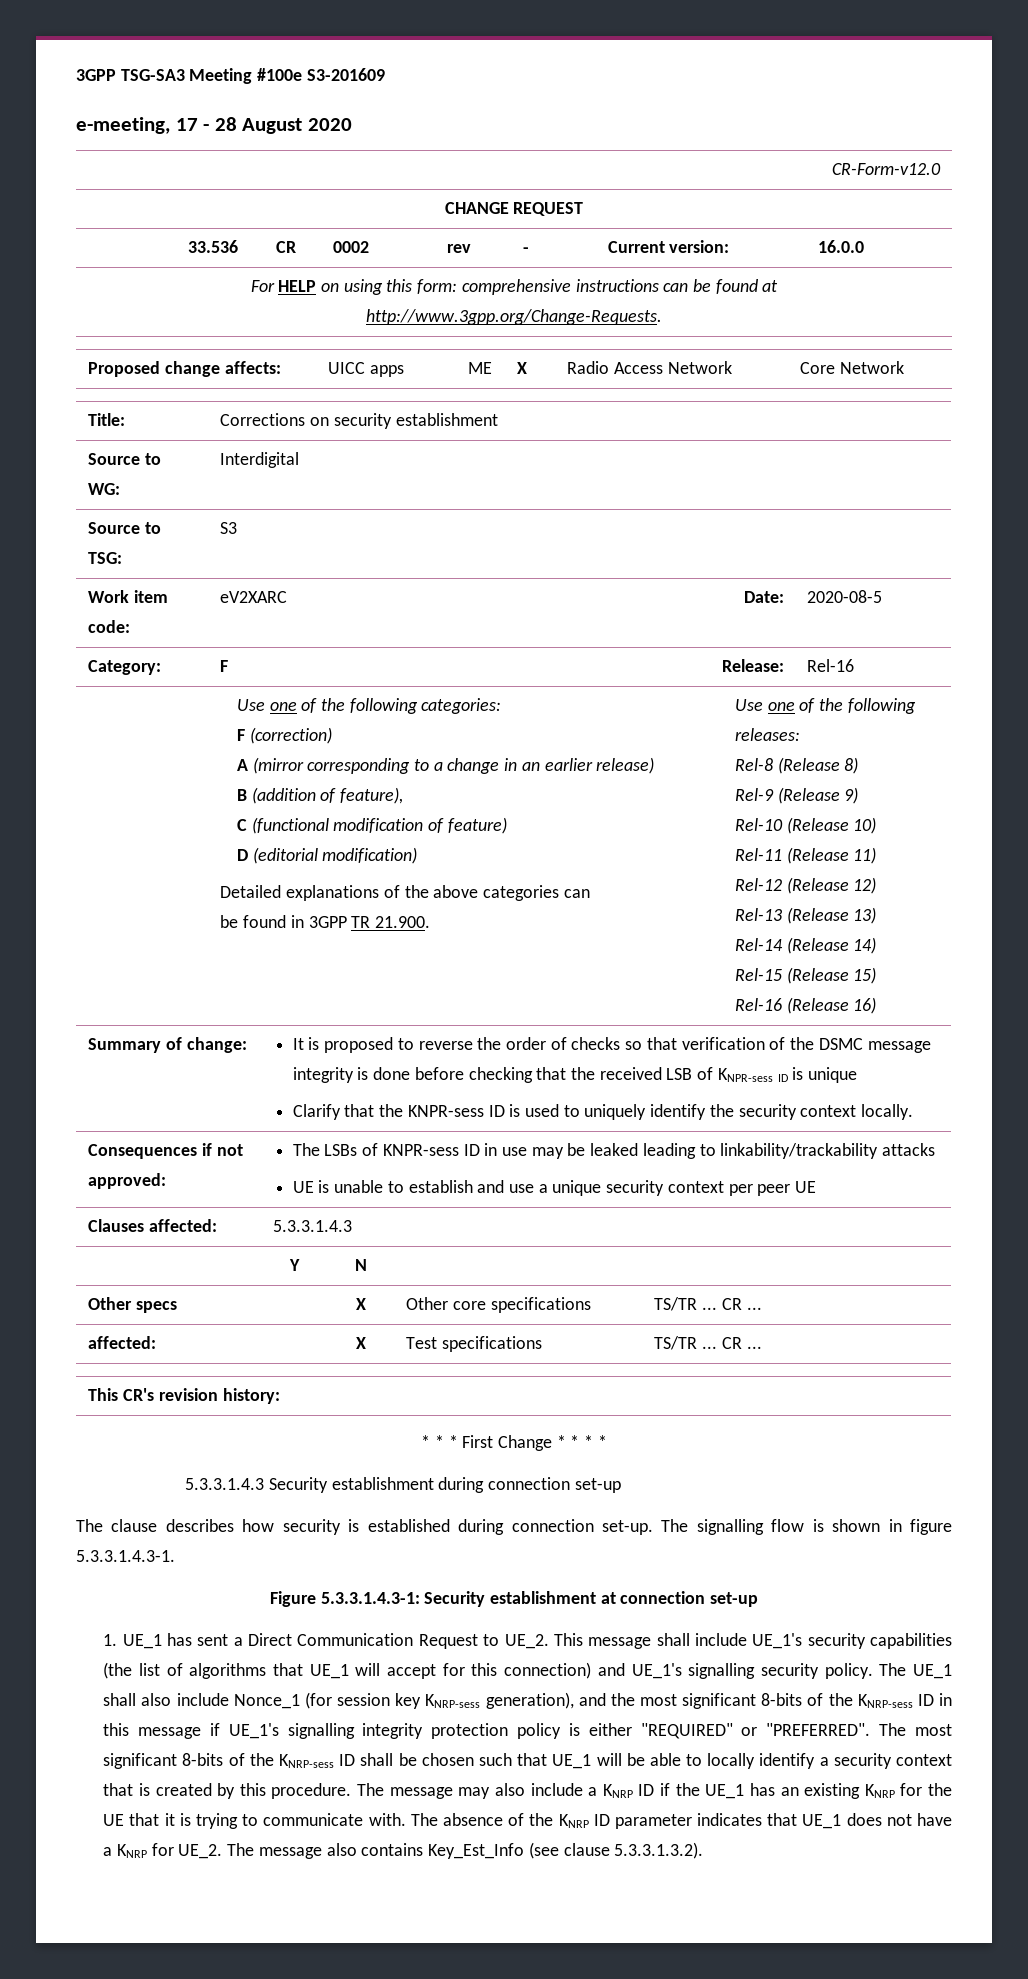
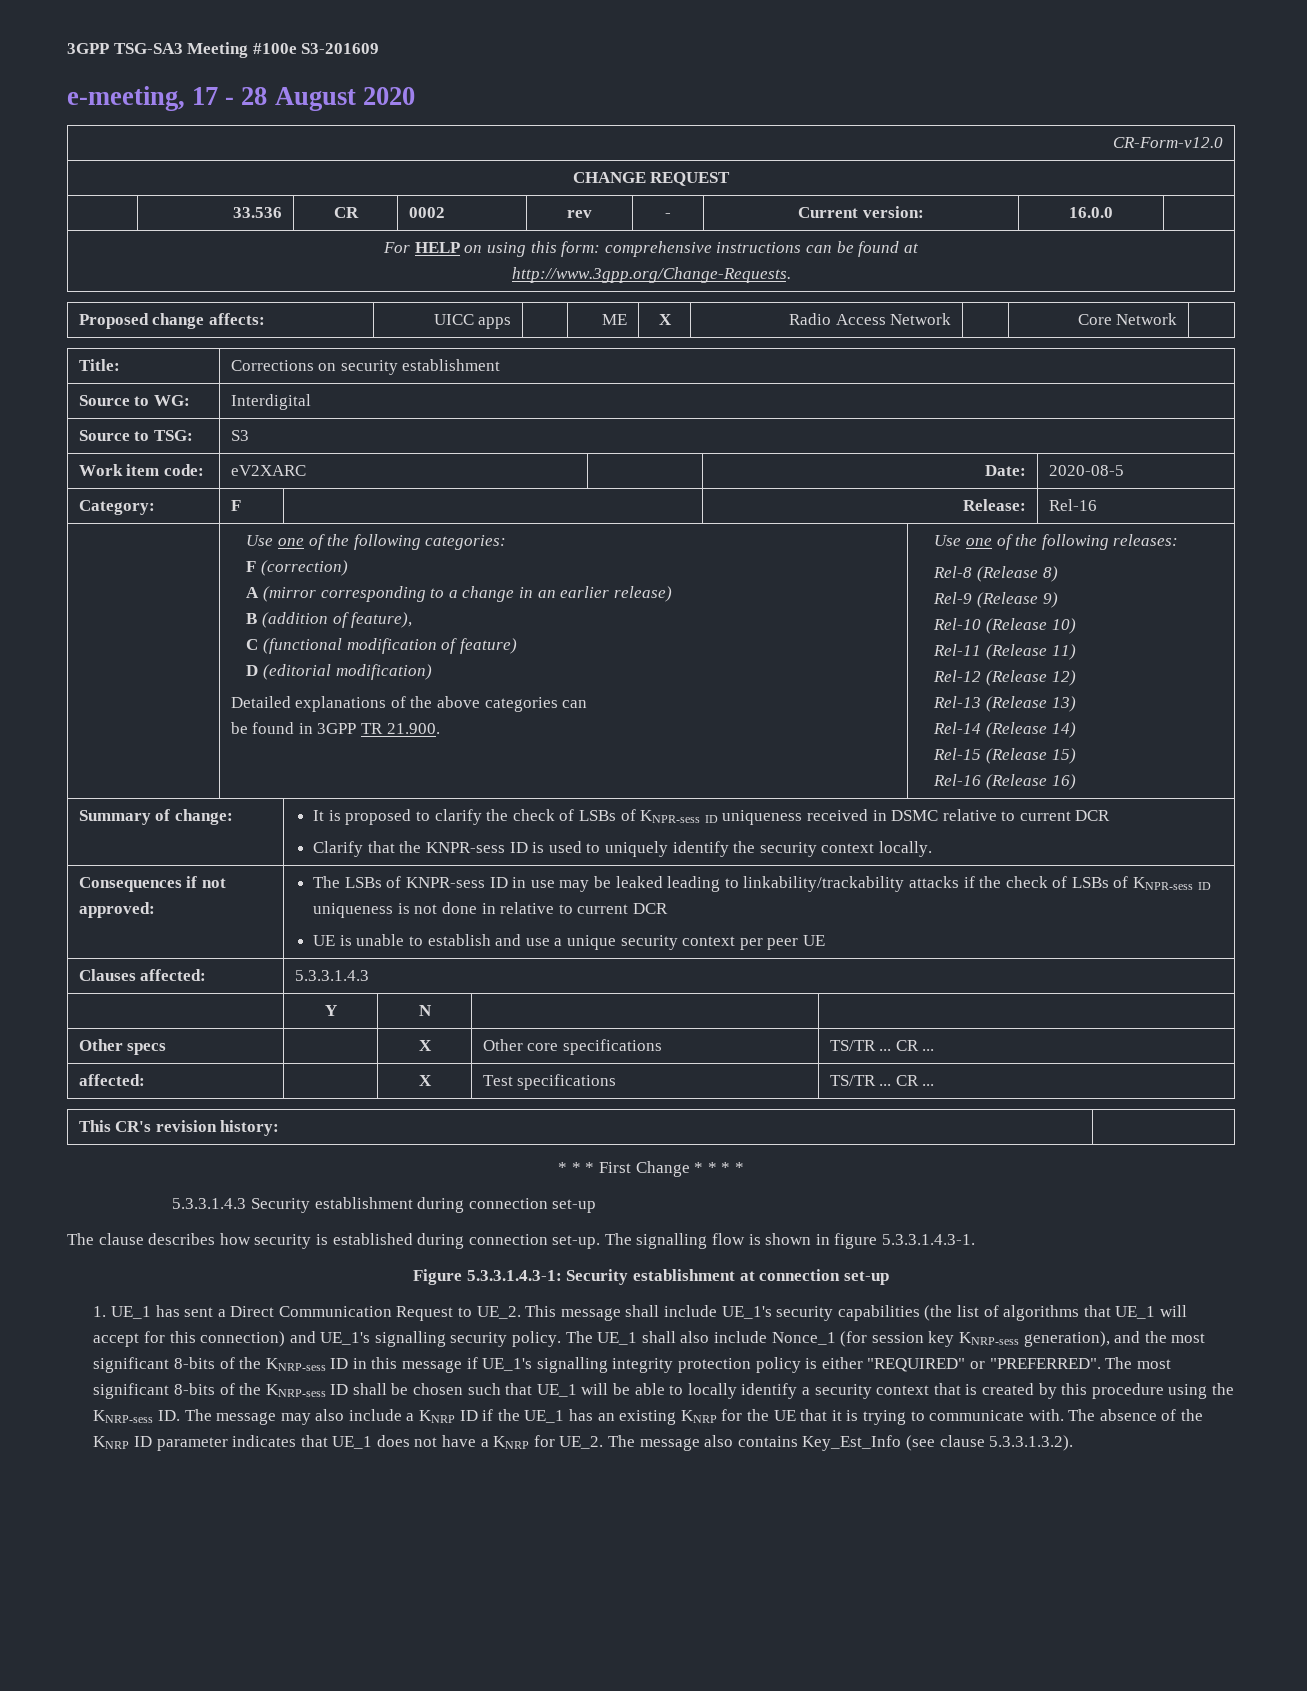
- It is proposed to reverse the order of checks so that verification of the DSMC message integrity is done before checking that the received LSB of KNPR-sess ID is unique
+ It is proposed to clarify the check of LSBs of KNPR-sess ID uniqueness received in DSMC relative to current DCR
- The LSBs of KNPR-sess ID in use may be leaked leading to linkability/trackability attacks
+ The LSBs of KNPR-sess ID in use may be leaked leading to linkability/trackability attacks if the check of LSBs of KNPR-sess ID uniqueness is not done in relative to current DCR
- The most significant 8-bits of the KNRP-sess ID shall be chosen such that UE_1 will be able to locally identify a security context that is created by this procedure. The message may also include a KNRP ID if the UE_1 has an existing KNRP for the UE that it is trying to communicate with.
+ The most significant 8-bits of the KNRP-sess ID shall be chosen such that UE_1 will be able to locally identify a security context that is created by this procedure using the KNRP-sess ID. The message may also include a KNRP ID if the UE_1 has an existing KNRP for the UE that it is trying to communicate with.

